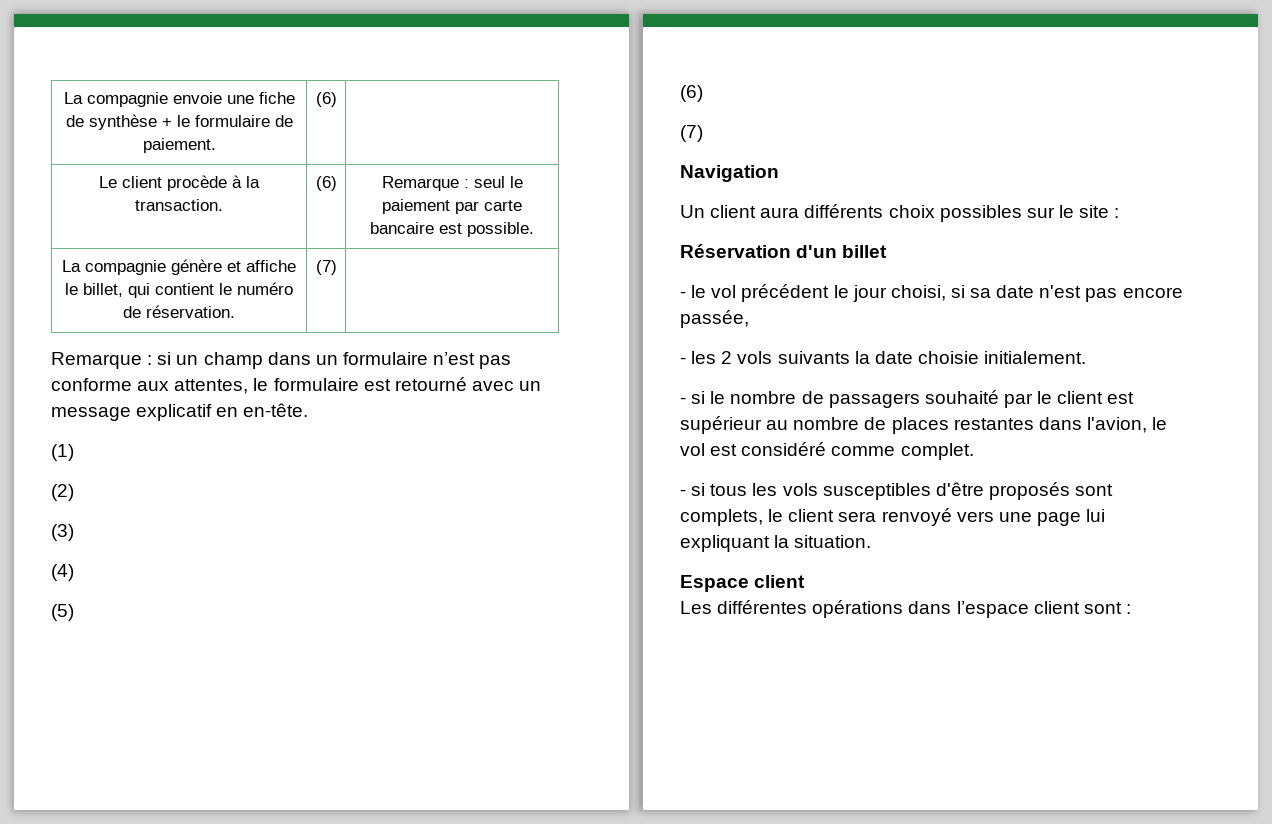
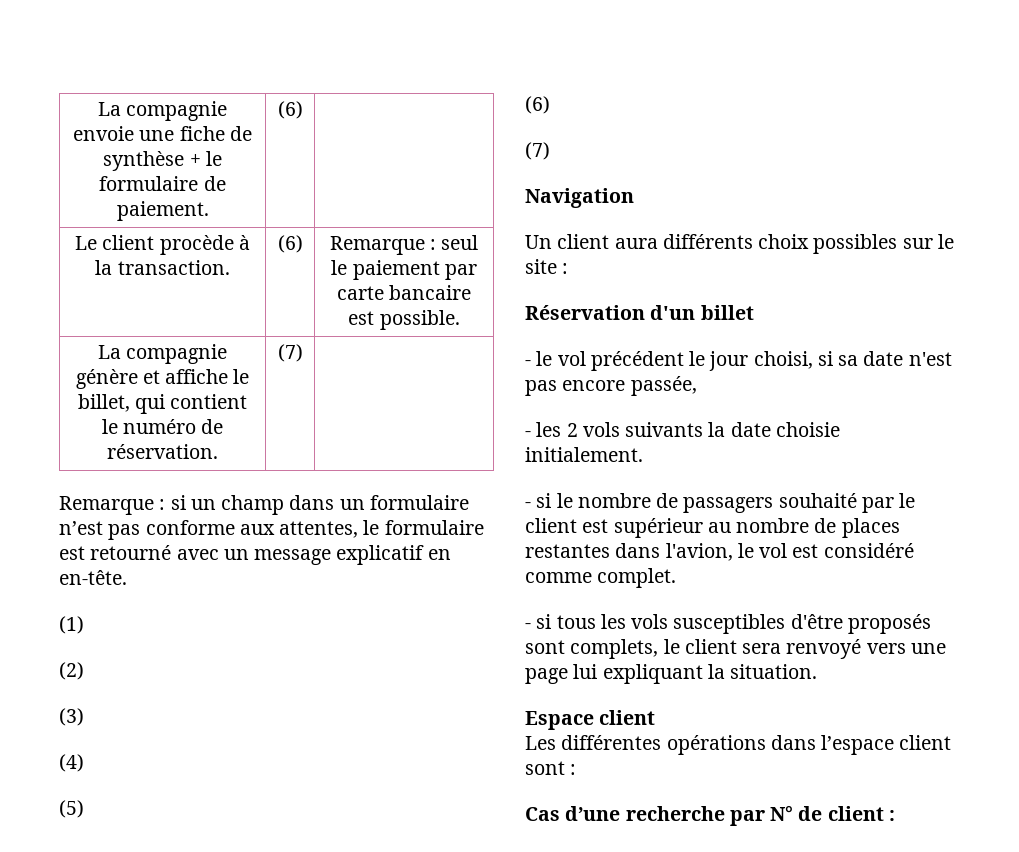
+ Cas d’une recherche par N° de client :

